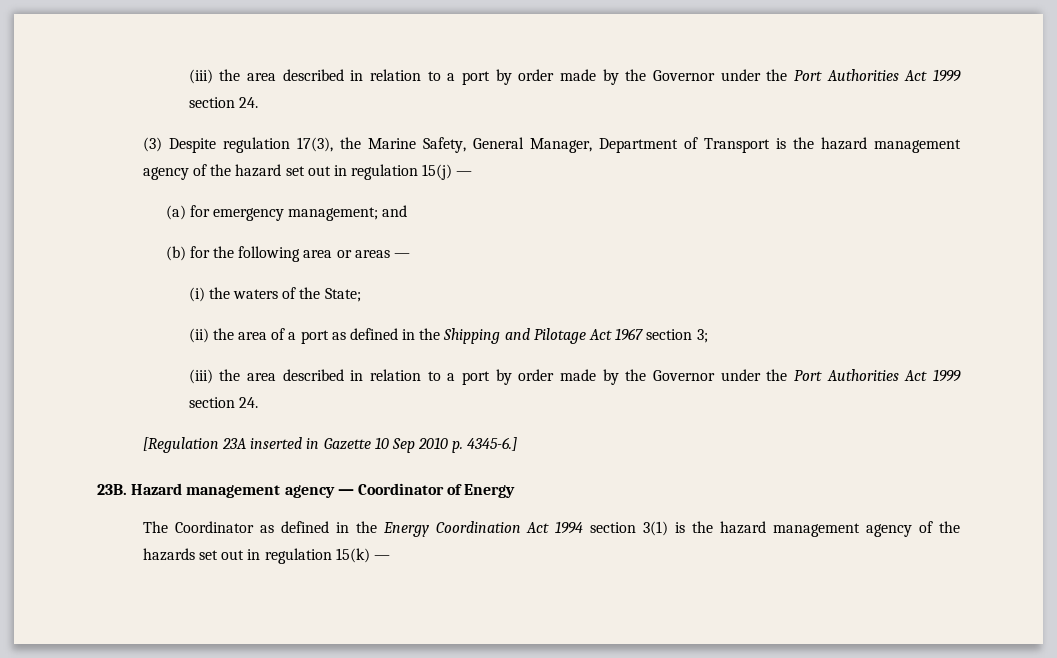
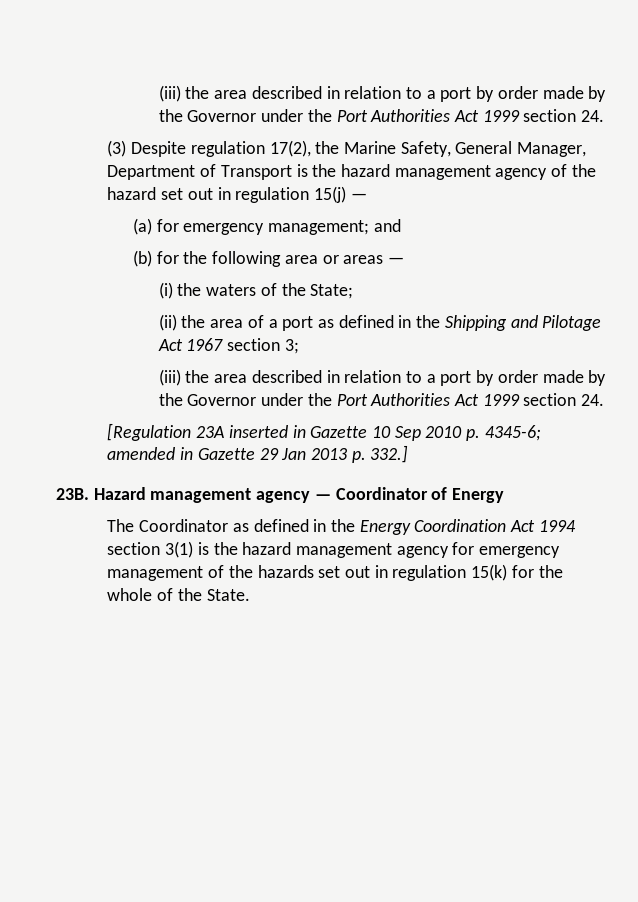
- (3) Despite regulation 17(3), the Marine Safety, General Manager, Department of Transport is the hazard management agency of the hazard set out in regulation 15(j) —
+ (3) Despite regulation 17(2), the Marine Safety, General Manager, Department of Transport is the hazard management agency of the hazard set out in regulation 15(j) —
- [Regulation 23A inserted in Gazette 10 Sep 2010 p. 4345-6.]
+ [Regulation 23A inserted in Gazette 10 Sep 2010 p. 4345-6; amended in Gazette 29 Jan 2013 p. 332.]
- The Coordinator as defined in the Energy Coordination Act 1994 section 3(1) is the hazard management agency of the hazards set out in regulation 15(k) —
+ The Coordinator as defined in the Energy Coordination Act 1994 section 3(1) is the hazard management agency for emergency management of the hazards set out in regulation 15(k) for the whole of the State.

